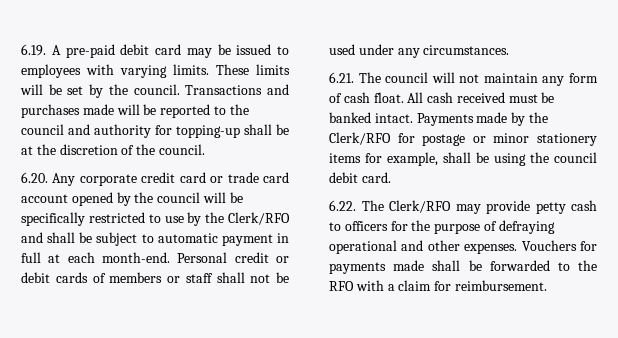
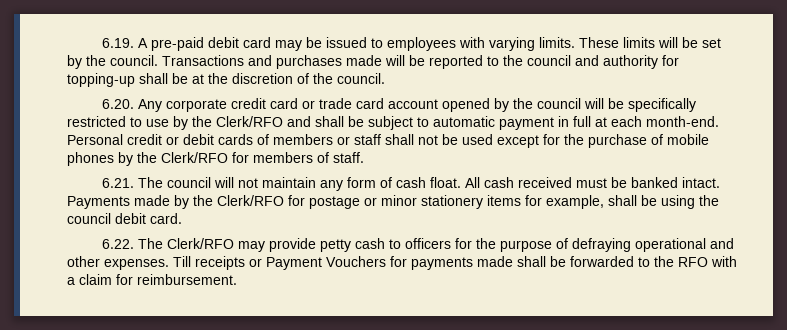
- Personal credit or debit cards of members or staff shall not be used under any circumstances.
+ Personal credit or debit cards of members or staff shall not be used except for the purchase of mobile phones by the Clerk/RFO for members of staff.
- Vouchers for payments made shall be forwarded to the RFO with a claim for reimbursement.
+ Till receipts or Payment Vouchers for payments made shall be forwarded to the RFO with a claim for reimbursement.

